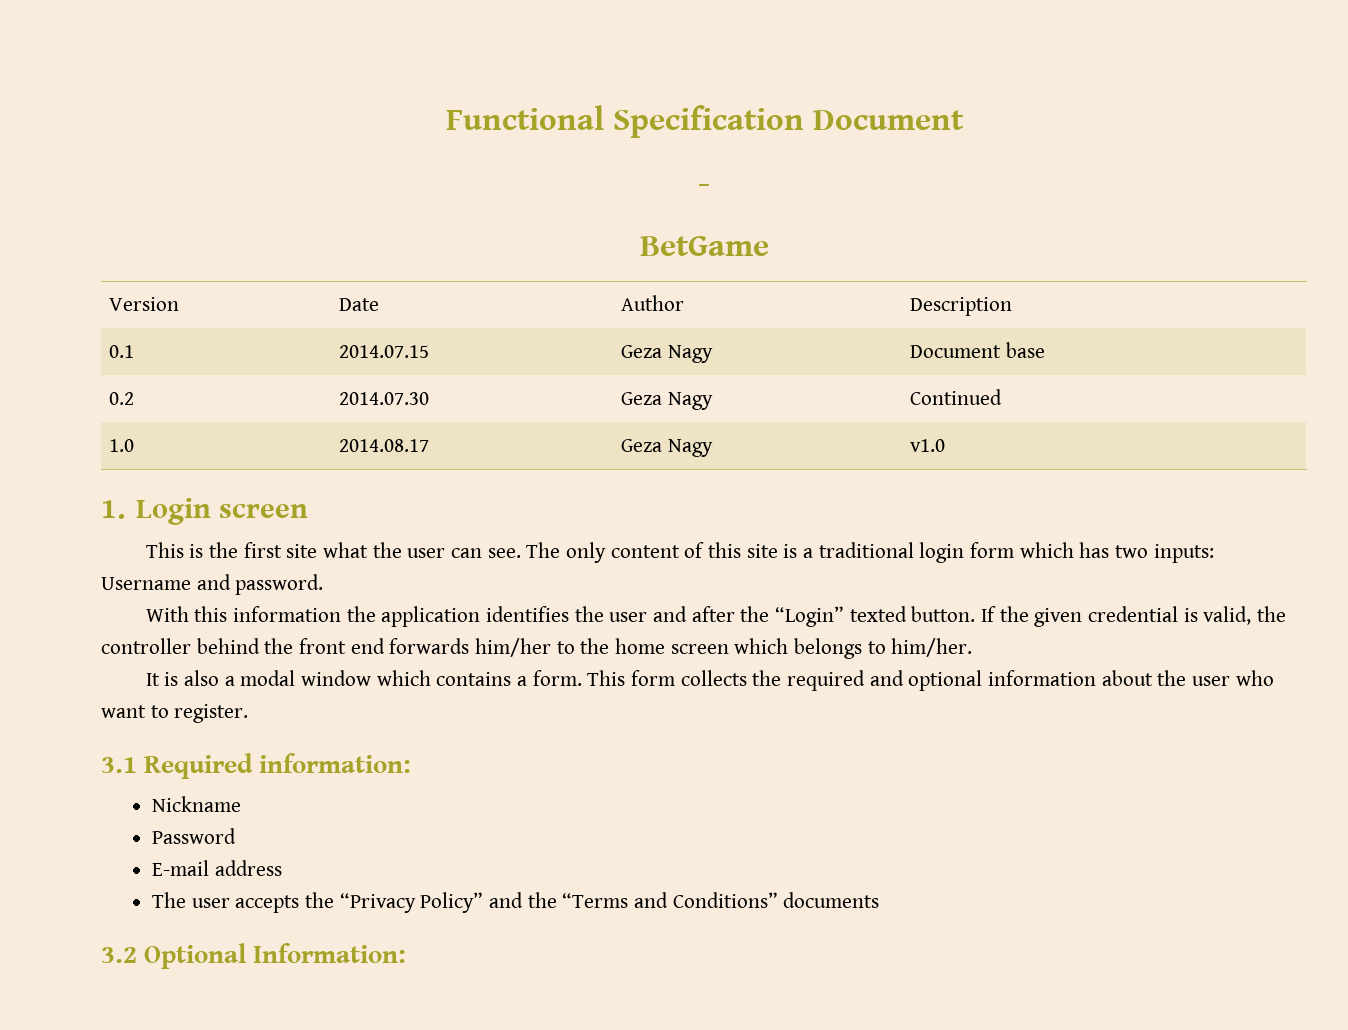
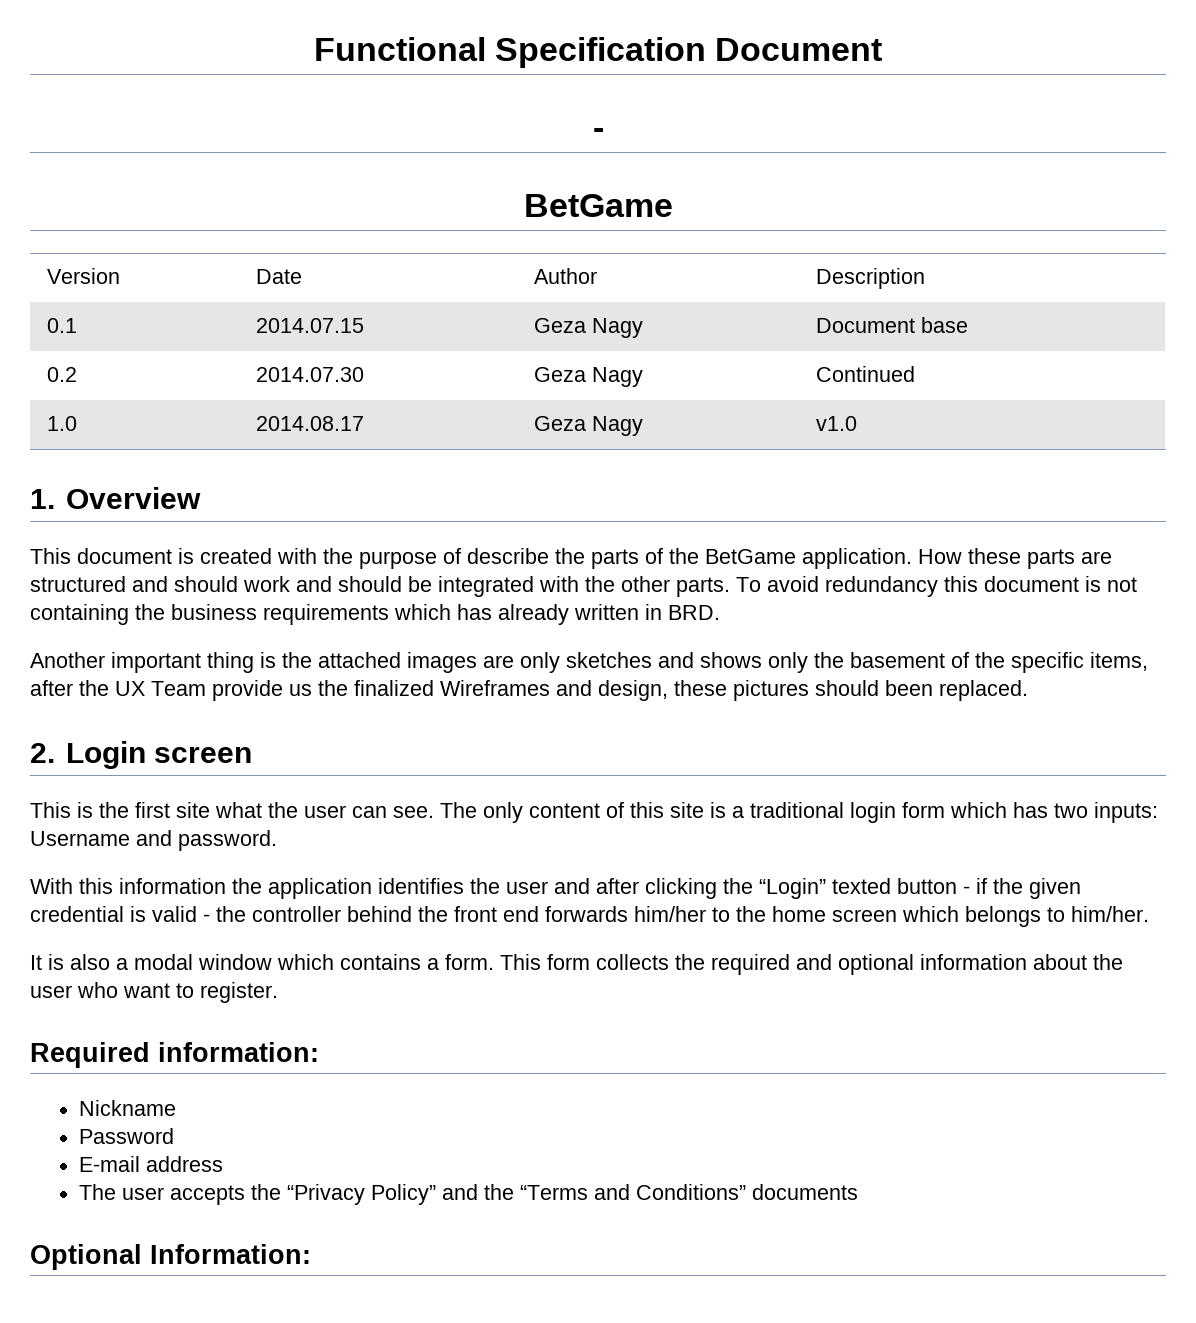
- 1. Login screen
+ 1. Overview
+ This document is created with the purpose of describe the parts of the BetGame application. How these parts are structured and should work and should be integrated with the other parts. To avoid redundancy this document is not containing the business requirements which has already written in BRD.
+ Another important thing is the attached images are only sketches and shows only the basement of the specific items, after the UX Team provide us the finalized Wireframes and design, these pictures should been replaced.
+ 2. Login screen
- With this information the application identifies the user and after the “Login” texted button. If the given credential is valid, the controller behind the front end forwards him/her to the home screen which belongs to him/her.
+ With this information the application identifies the user and after clicking the “Login” texted button - if the given credential is valid - the controller behind the front end forwards him/her to the home screen which belongs to him/her.
- 3.1 Required information:
+ Required information:
- 3.2 Optional Information:
+ Optional Information:

